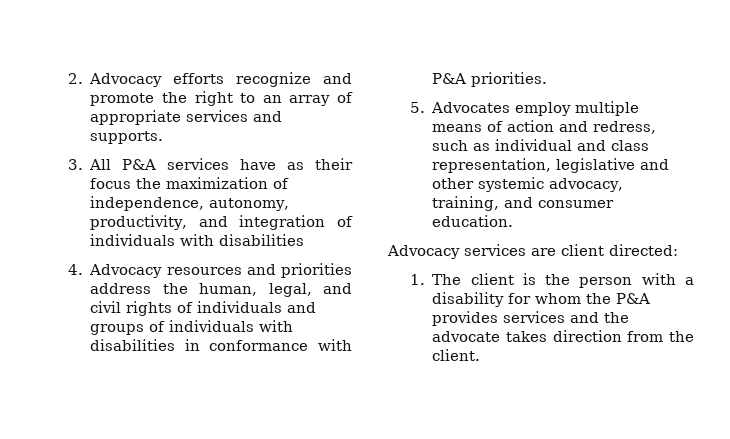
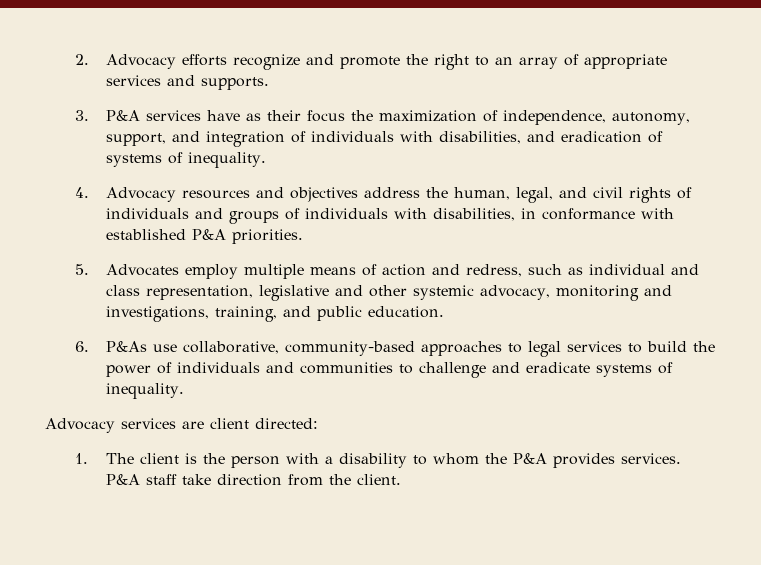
- 3. All P&A services have as their focus the maximization of independence, autonomy, productivity, and integration of individuals with disabilities
+ 3. P&A services have as their focus the maximization of independence, autonomy, support, and integration of individuals with disabilities, and eradication of systems of inequality.
- 4. Advocacy resources and priorities address the human, legal, and civil rights of individuals and groups of individuals with disabilities in conformance with P&A priorities.
+ 4. Advocacy resources and objectives address the human, legal, and civil rights of individuals and groups of individuals with disabilities, in conformance with established P&A priorities.
- 5. Advocates employ multiple means of action and redress, such as individual and class representation, legislative and other systemic advocacy, training, and consumer education.
+ 5. Advocates employ multiple means of action and redress, such as individual and class representation, legislative and other systemic advocacy, monitoring and investigations, training, and public education.
+ 6. P&As use collaborative, community-based approaches to legal services to build the power of individuals and communities to challenge and eradicate systems of inequality.
- 1. The client is the person with a disability for whom the P&A provides services and the advocate takes direction from the client.
+ 1. The client is the person with a disability to whom the P&A provides services. P&A staff take direction from the client.

